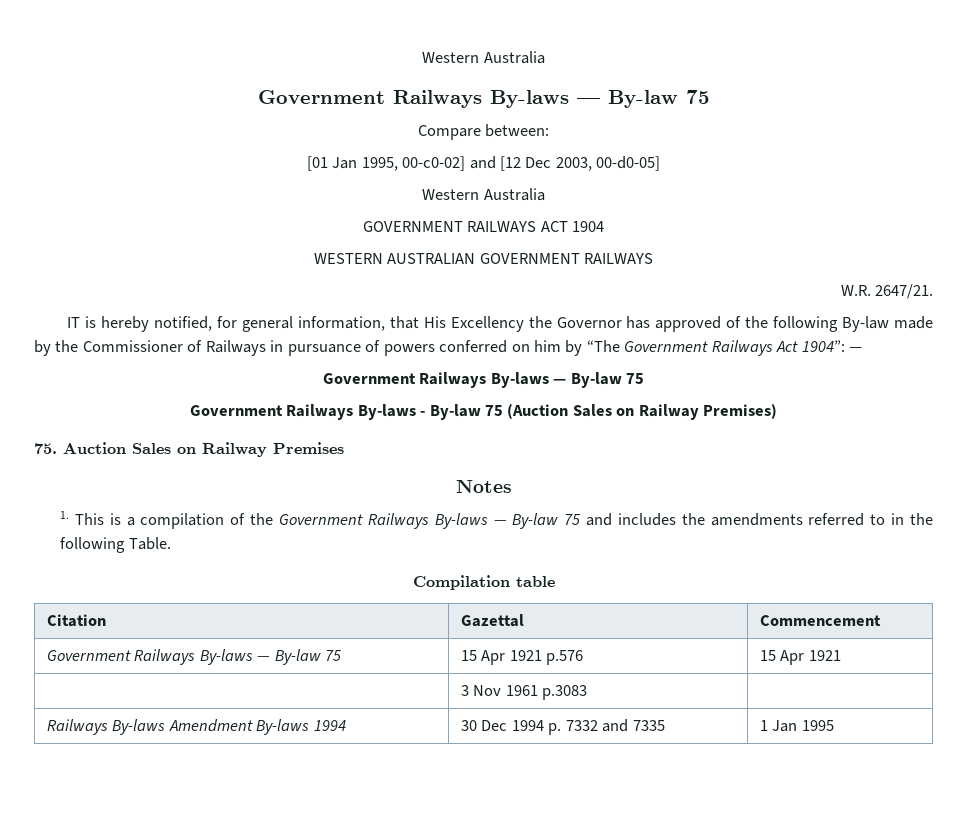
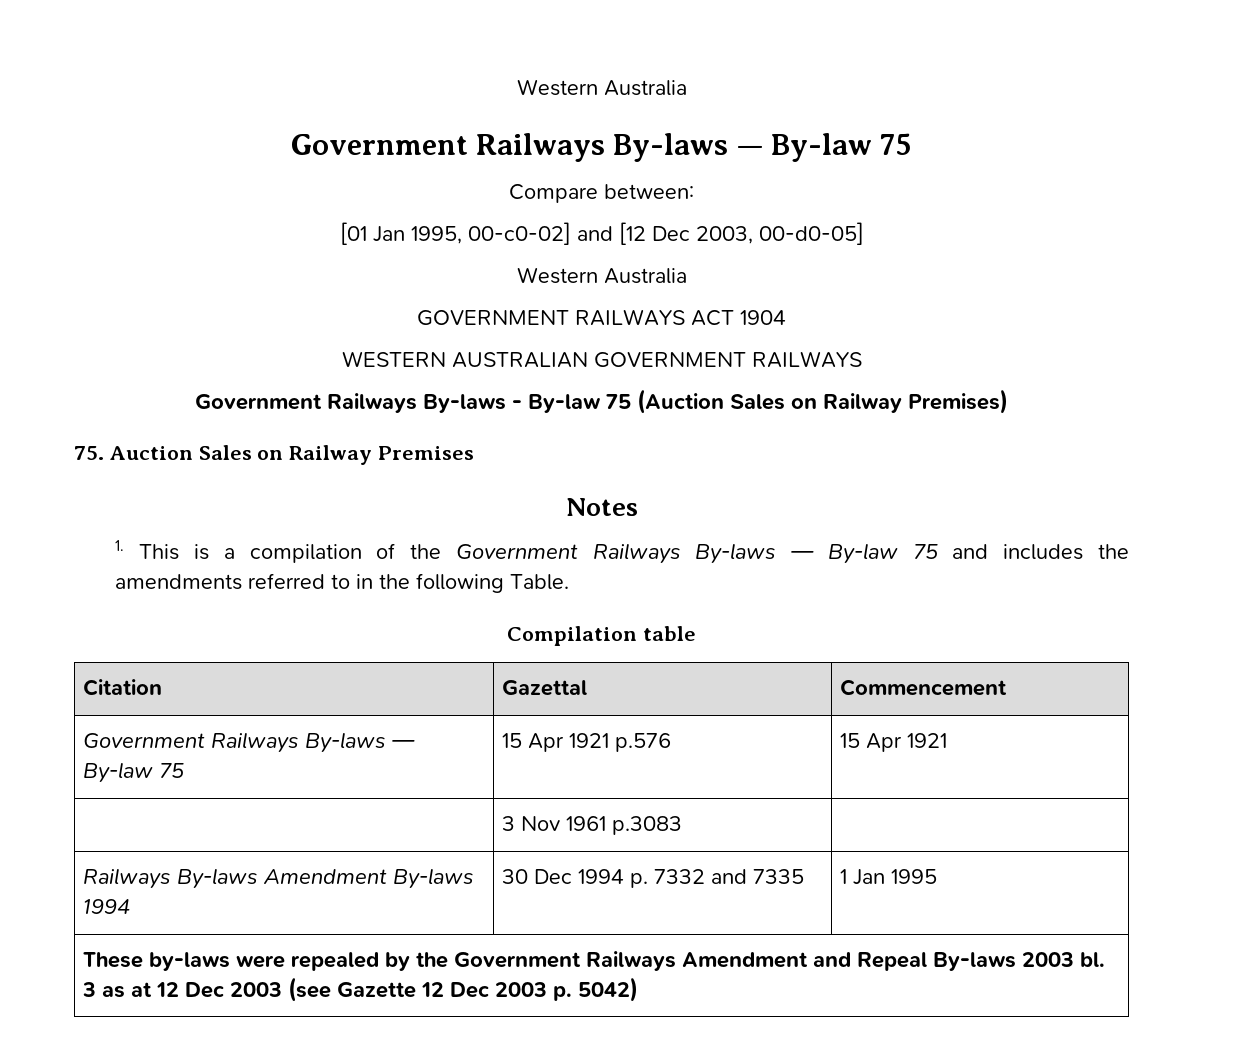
- W.R. 2647/21.
- IT is hereby notified, for general information, that His Excellency the Governor has approved of the following By-law made by the Commissioner of Railways in pursuance of powers conferred on him by “The Government Railways Act 1904”: —
- Government Railways By-laws — By-law 75
+ These by-laws were repealed by the Government Railways Amendment and Repeal By-laws 2003 bl. 3 as at 12 Dec 2003 (see Gazette 12 Dec 2003 p. 5042)

